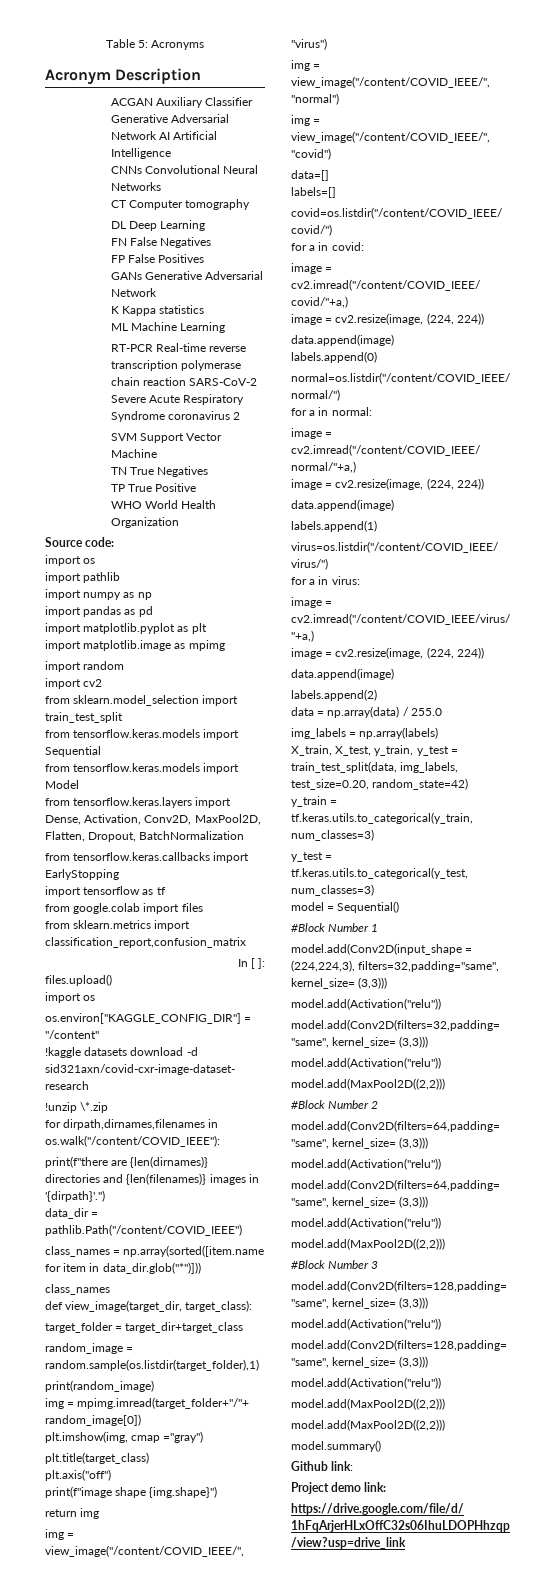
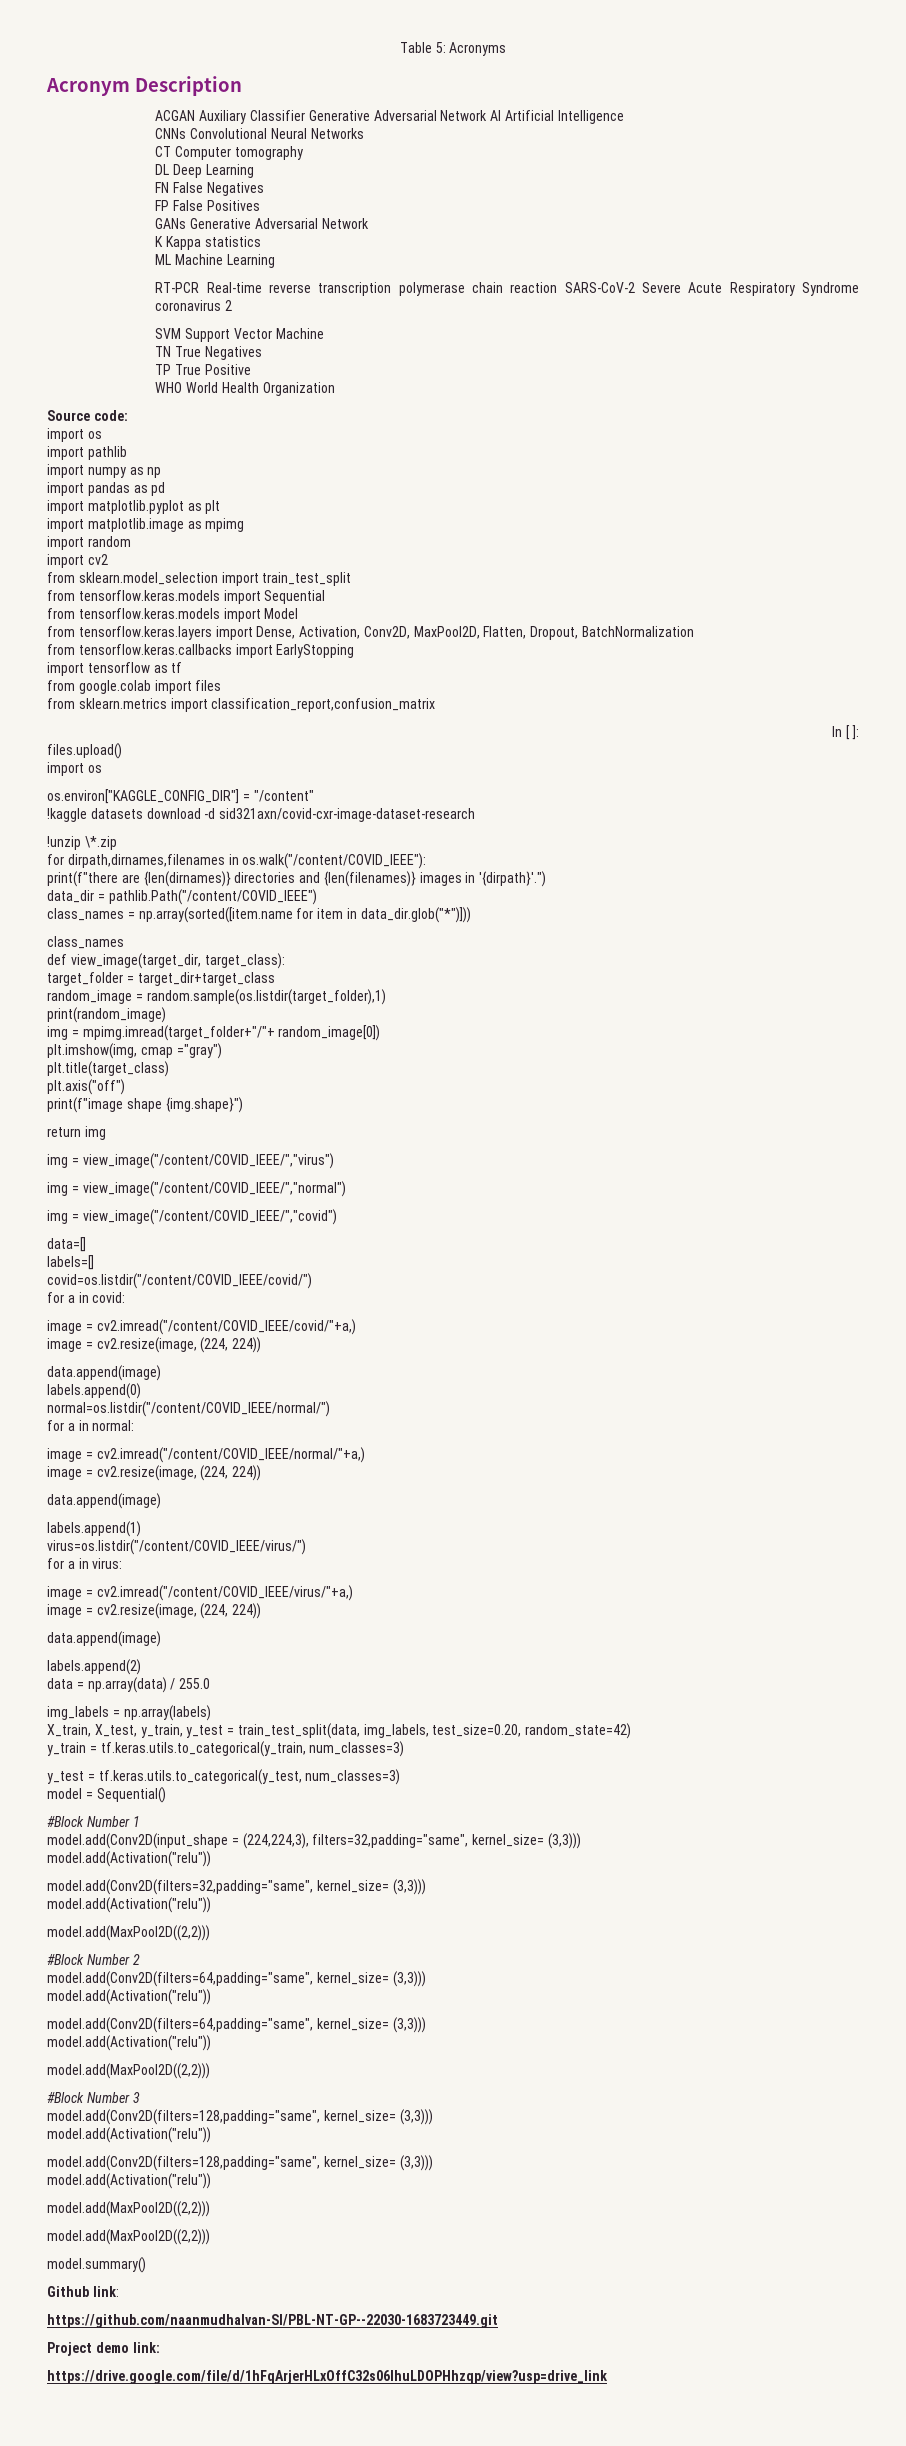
+ https://github.com/naanmudhalvan-SI/PBL-NT-GP--22030-1683723449.git

